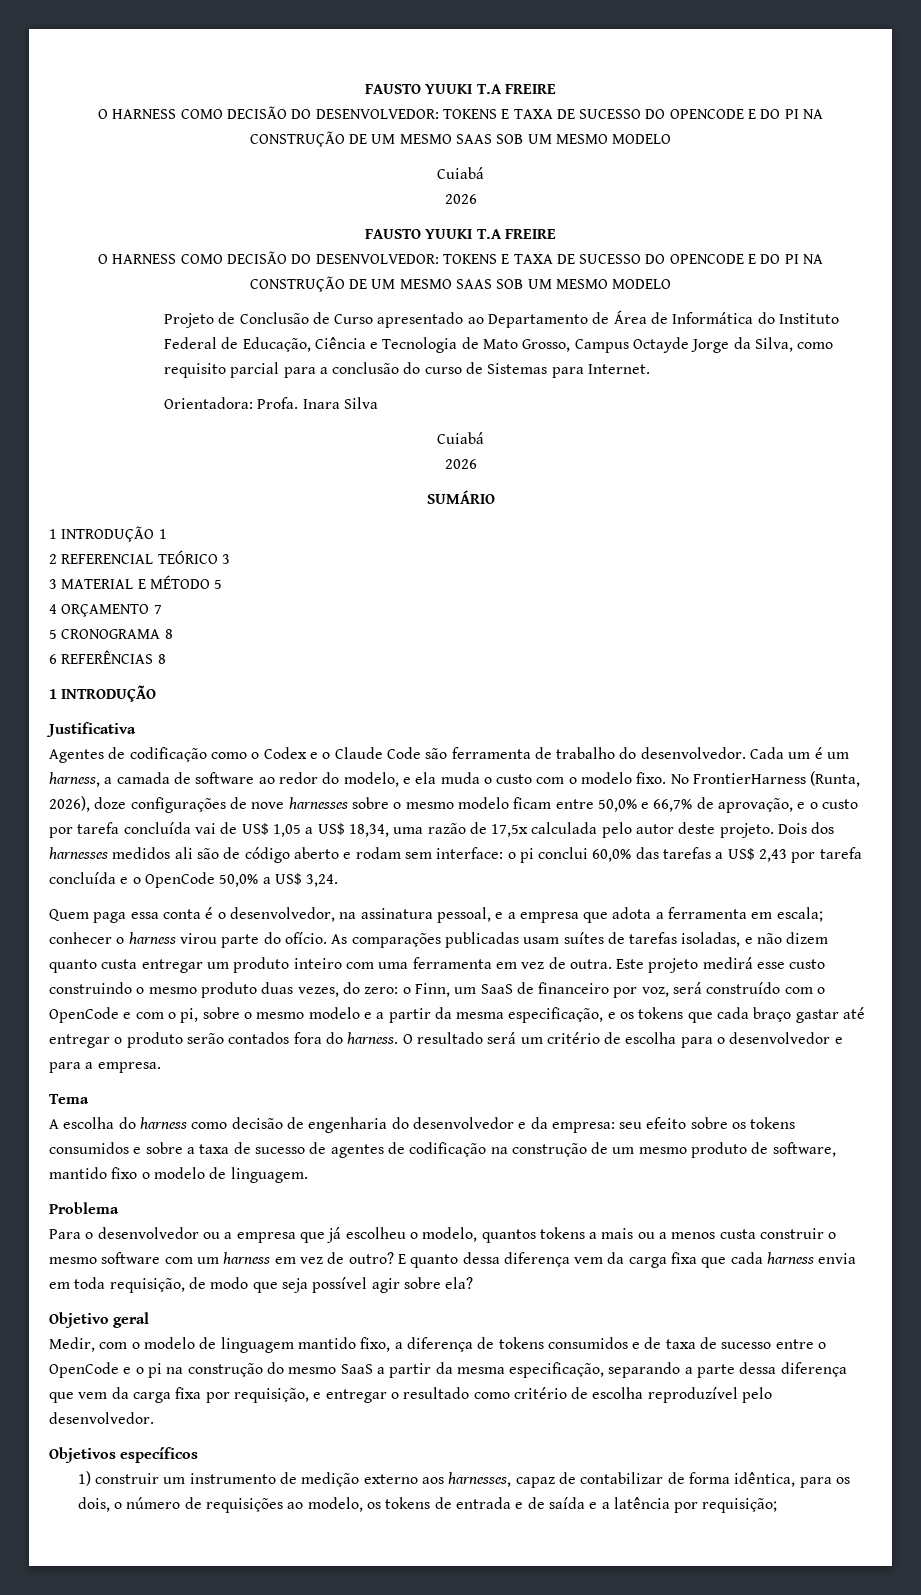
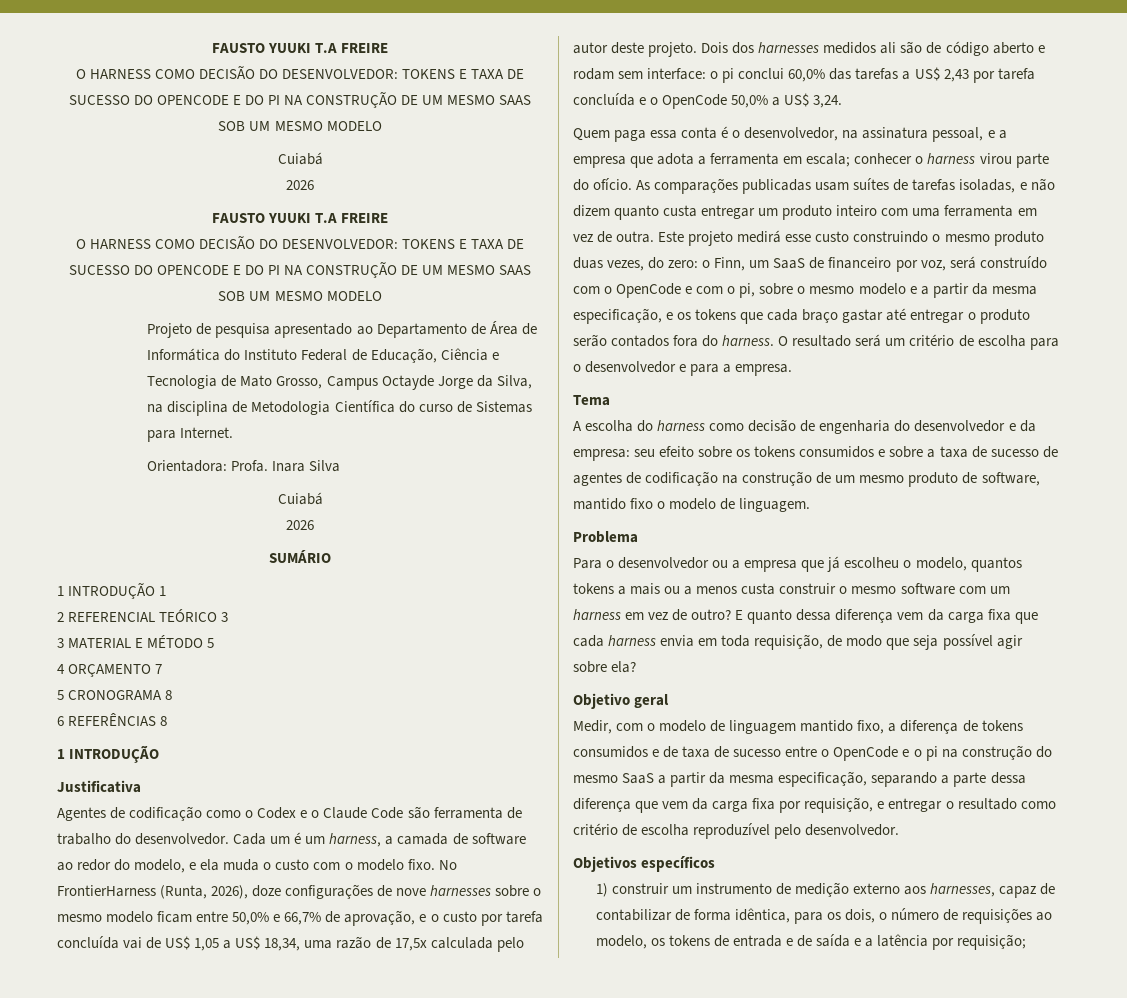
- Projeto de Conclusão de Curso apresentado ao Departamento de Área de Informática do Instituto Federal de Educação, Ciência e Tecnologia de Mato Grosso, Campus Octayde Jorge da Silva, como requisito parcial para a conclusão do curso de Sistemas para Internet.
+ Projeto de pesquisa apresentado ao Departamento de Área de Informática do Instituto Federal de Educação, Ciência e Tecnologia de Mato Grosso, Campus Octayde Jorge da Silva, na disciplina de Metodologia Científica do curso de Sistemas para Internet.

